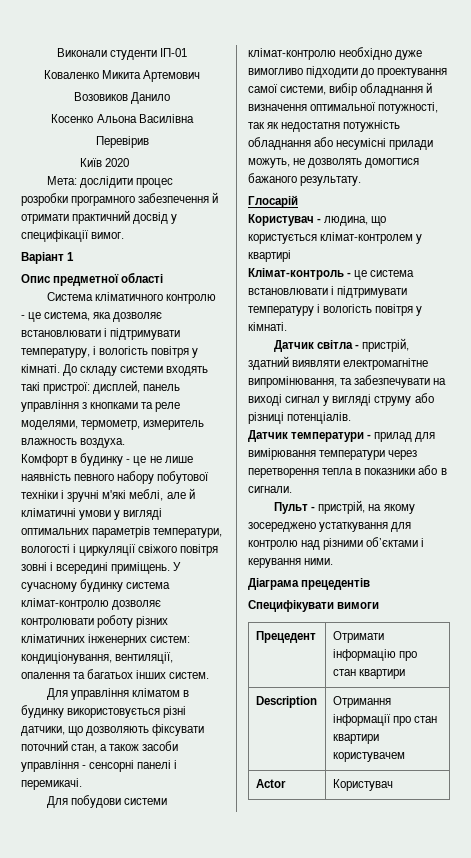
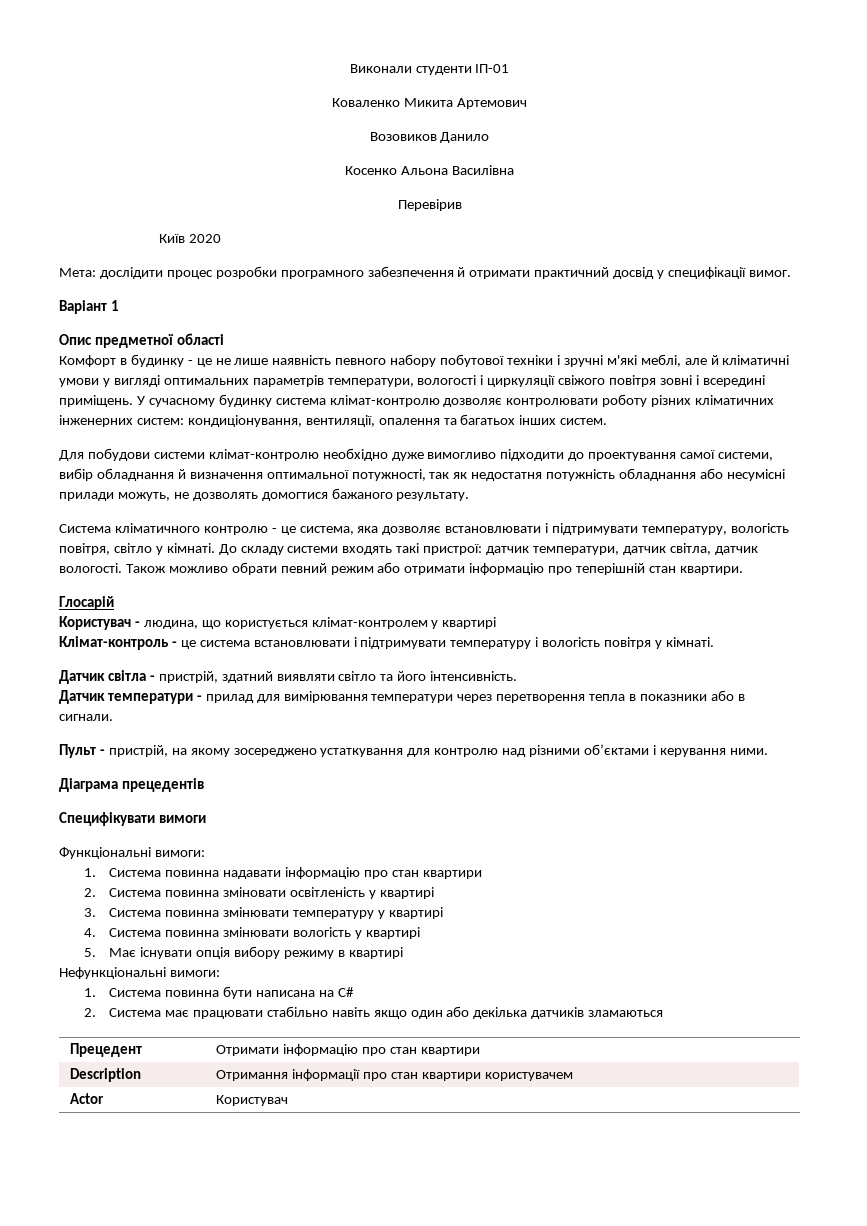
- Система кліматичного контролю - це система, яка дозволяє встановлювати і підтримувати температуру, і вологість повітря у кімнаті. До складу системи входять такі пристрої: дисплей, панель управління з кнопками та реле моделями, термометр, измеритель влажность воздуха.
- Для управління кліматом в будинку використовується різні датчики, що дозволяють фіксувати поточний стан, а також засоби управління - сенсорні панелі і перемикачі.
+ Система кліматичного контролю - це система, яка дозволяє встановлювати і підтримувати температуру, вологість повітря, свiтло у кімнаті. До складу системи входять такі пристрої: датчик температури, датчик свiтла, датчик вологостi. Також можливо обрати певний режим або отримати iнформацiю про теперiшнiй стан квартири.
- Датчик світла - пристрій, здатний виявляти електромагнітне випромінювання, та забезпечувати на виході сигнал у вигляді струму або різниці потенціалів.
+ Датчик світла - пристрій, здатний виявляти свiтло та його iнтенсивнiсть.
+ Функціональні вимоги:
+ 1. Система повинна надавати інформацію про стан квартири
+ 2. Система повинна зміновати освітленість у квартирі
+ 3. Система повинна змiнювати температуру у квартирі
+ 4. Система повинна змінювати вологість у квартирі
+ 5. Має існувати опція вибору режиму в квартирі
+ Нефункціональні вимоги:
+ 1. Система повинна бути написана на С#
+ 2. Система має працювати стабільно навіть якщо один або декілька датчиків зламаються

